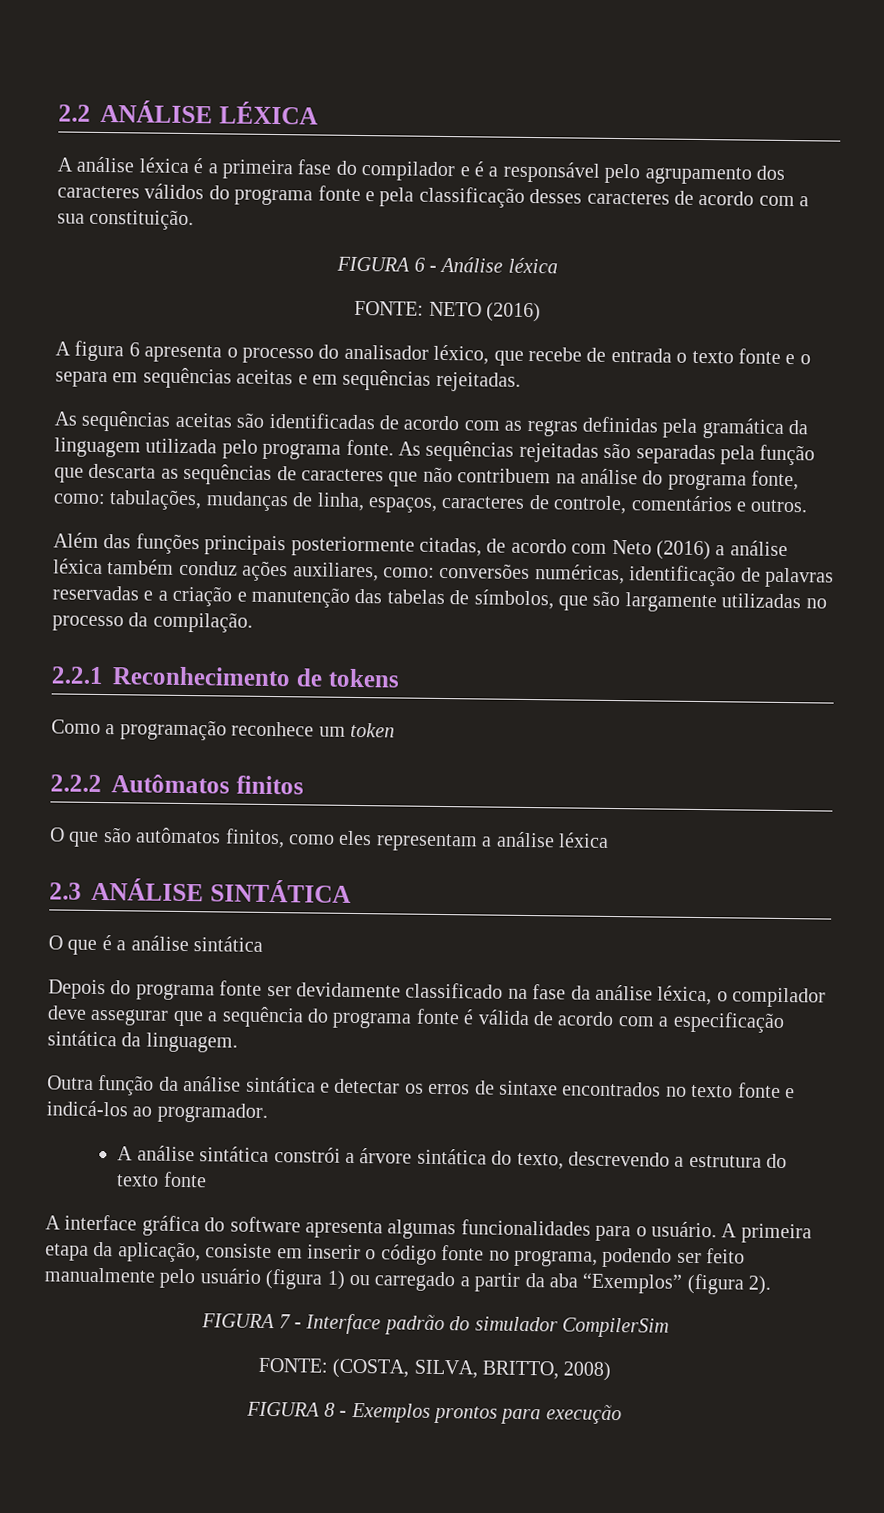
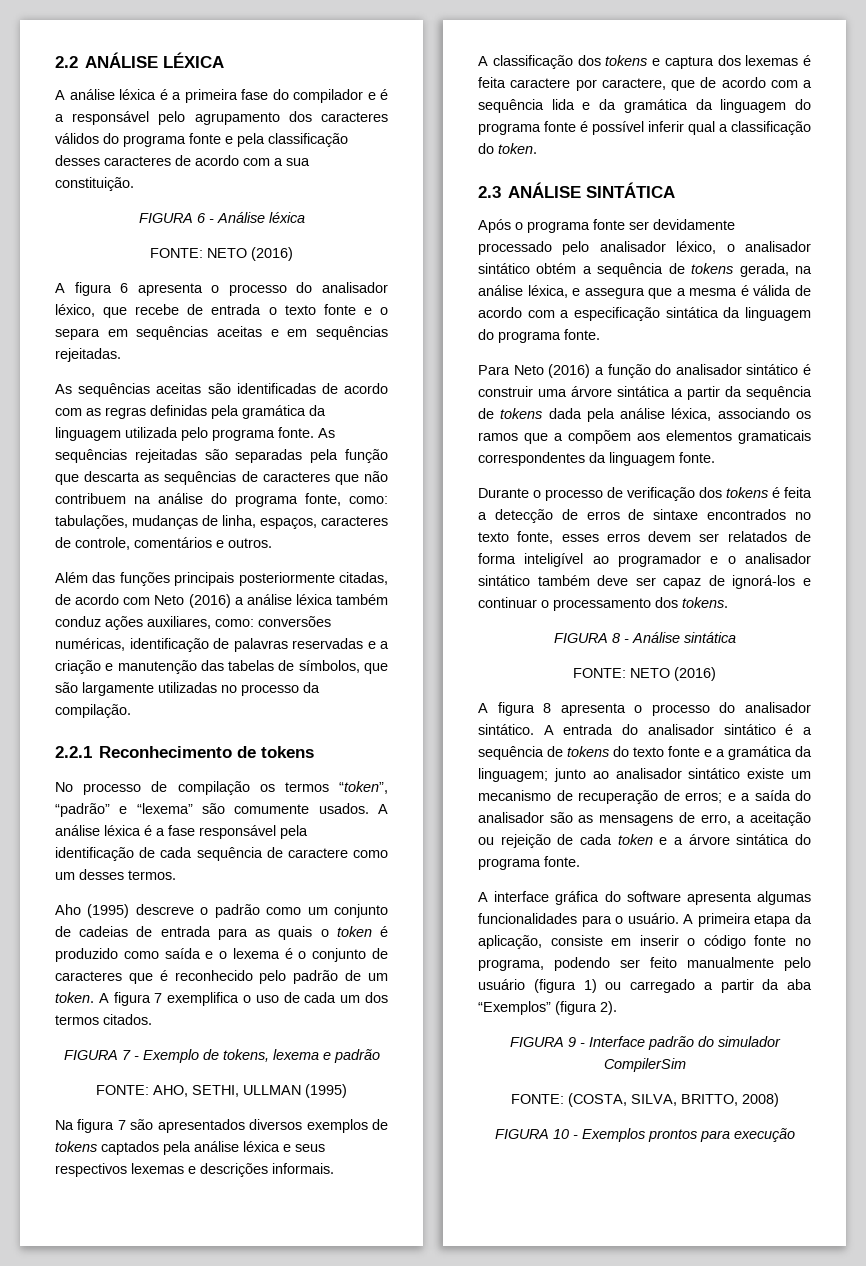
- Como a programação reconhece um token
- 2.2.2 Autômatos finitos
- O que são autômatos finitos, como eles representam a análise léxica
+ No processo de compilação os termos “token”, “padrão” e “lexema” são comumente usados. A análise léxica é a fase responsável pela identificação de cada sequência de caractere como um desses termos.
+ Aho (1995) descreve o padrão como um conjunto de cadeias de entrada para as quais o token é produzido como saída e o lexema é o conjunto de caracteres que é reconhecido pelo padrão de um token. A figura 7 exemplifica o uso de cada um dos termos citados.
+ FIGURA 7 - Exemplo de tokens, lexema e padrão
+ FONTE: AHO, SETHI, ULLMAN (1995)
+ Na figura 7 são apresentados diversos exemplos de tokens captados pela análise léxica e seus respectivos lexemas e descrições informais.
+ A classificação dos tokens e captura dos lexemas é feita caractere por caractere, que de acordo com a sequência lida e da gramática da linguagem do programa fonte é possível inferir qual a classificação do token.
  2.3 ANÁLISE SINTÁTICA
- O que é a análise sintática
- Depois do programa fonte ser devidamente classificado na fase da análise léxica, o compilador deve assegurar que a sequência do programa fonte é válida de acordo com a especificação sintática da linguagem.
- Outra função da análise sintática e detectar os erros de sintaxe encontrados no texto fonte e indicá-los ao programador.
- A análise sintática constrói a árvore sintática do texto, descrevendo a estrutura do texto fonte
+ Após o programa fonte ser devidamente processado pelo analisador léxico, o analisador sintático obtém a sequência de tokens gerada, na análise léxica, e assegura que a mesma é válida de acordo com a especificação sintática da linguagem do programa fonte.
+ Para Neto (2016) a função do analisador sintático é construir uma árvore sintática a partir da sequência de tokens dada pela análise léxica, associando os ramos que a compõem aos elementos gramaticais correspondentes da linguagem fonte.
+ Durante o processo de verificação dos tokens é feita a detecção de erros de sintaxe encontrados no texto fonte, esses erros devem ser relatados de forma inteligível ao programador e o analisador sintático também deve ser capaz de ignorá-los e continuar o processamento dos tokens.
+ FIGURA 8 - Análise sintática
+ FONTE: NETO (2016)
+ A figura 8 apresenta o processo do analisador sintático. A entrada do analisador sintático é a sequência de tokens do texto fonte e a gramática da linguagem; junto ao analisador sintático existe um mecanismo de recuperação de erros; e a saída do analisador são as mensagens de erro, a aceitação ou rejeição de cada token e a árvore sintática do programa fonte.
- FIGURA 7 - Interface padrão do simulador CompilerSim
+ FIGURA 9 - Interface padrão do simulador CompilerSim
- FIGURA 8 - Exemplos prontos para execução
+ FIGURA 10 - Exemplos prontos para execução

